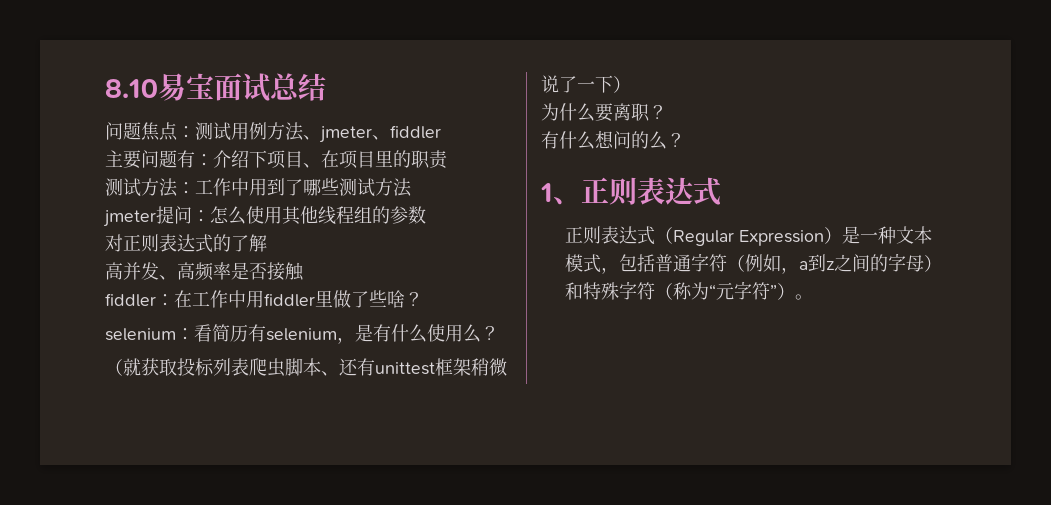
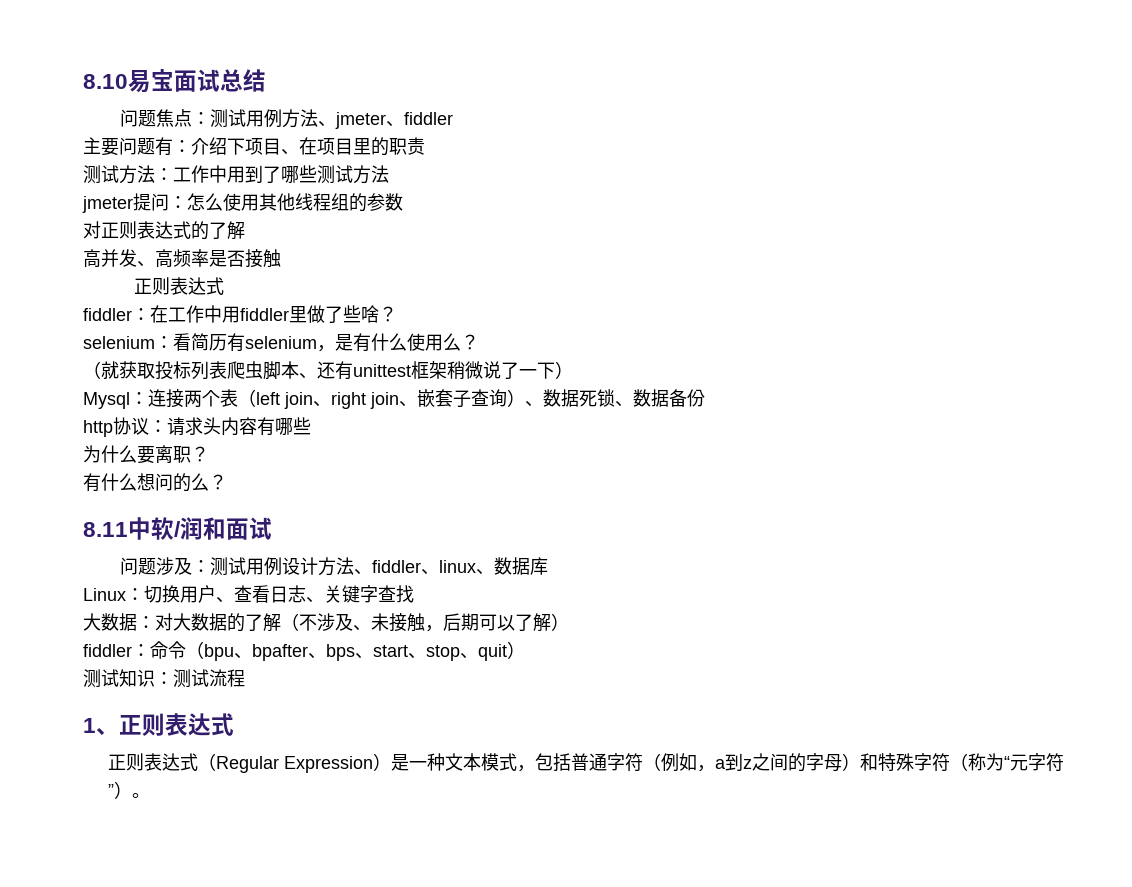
  高并发、高频率是否接触
+ 正则表达式
+ Mysql：连接两个表（left join、right join、嵌套子查询）、数据死锁、数据备份
+ http协议：请求头内容有哪些
+ 8.11中软/润和面试
+ 问题涉及：测试用例设计方法、fiddler、linux、数据库
+ Linux：切换用户、查看日志、关键字查找
+ 大数据：对大数据的了解（不涉及、未接触，后期可以了解）
+ fiddler：命令（bpu、bpafter、bps、start、stop、quit）
+ 测试知识：测试流程

